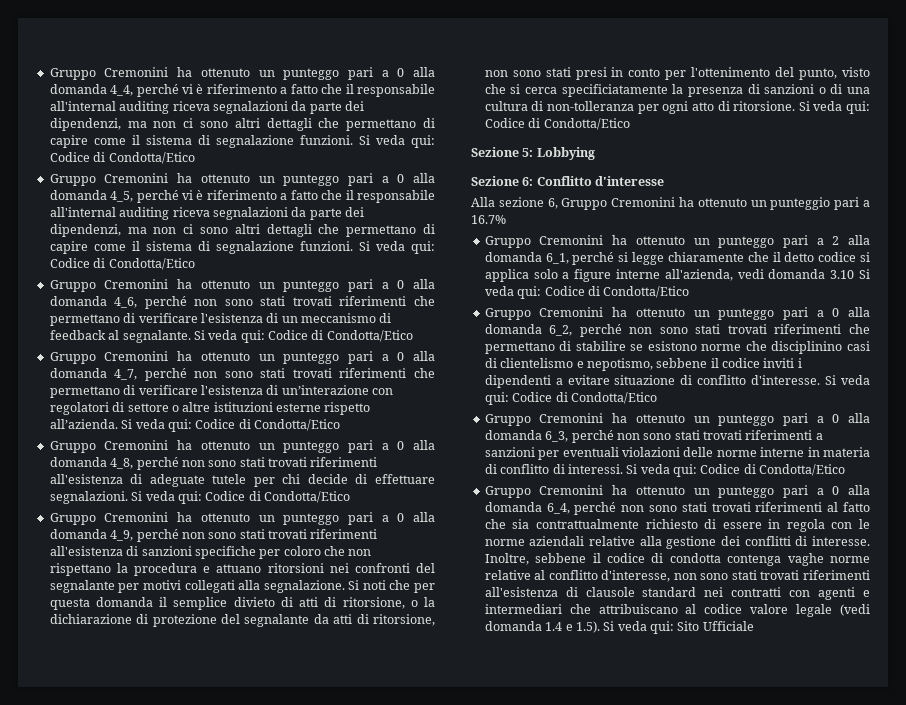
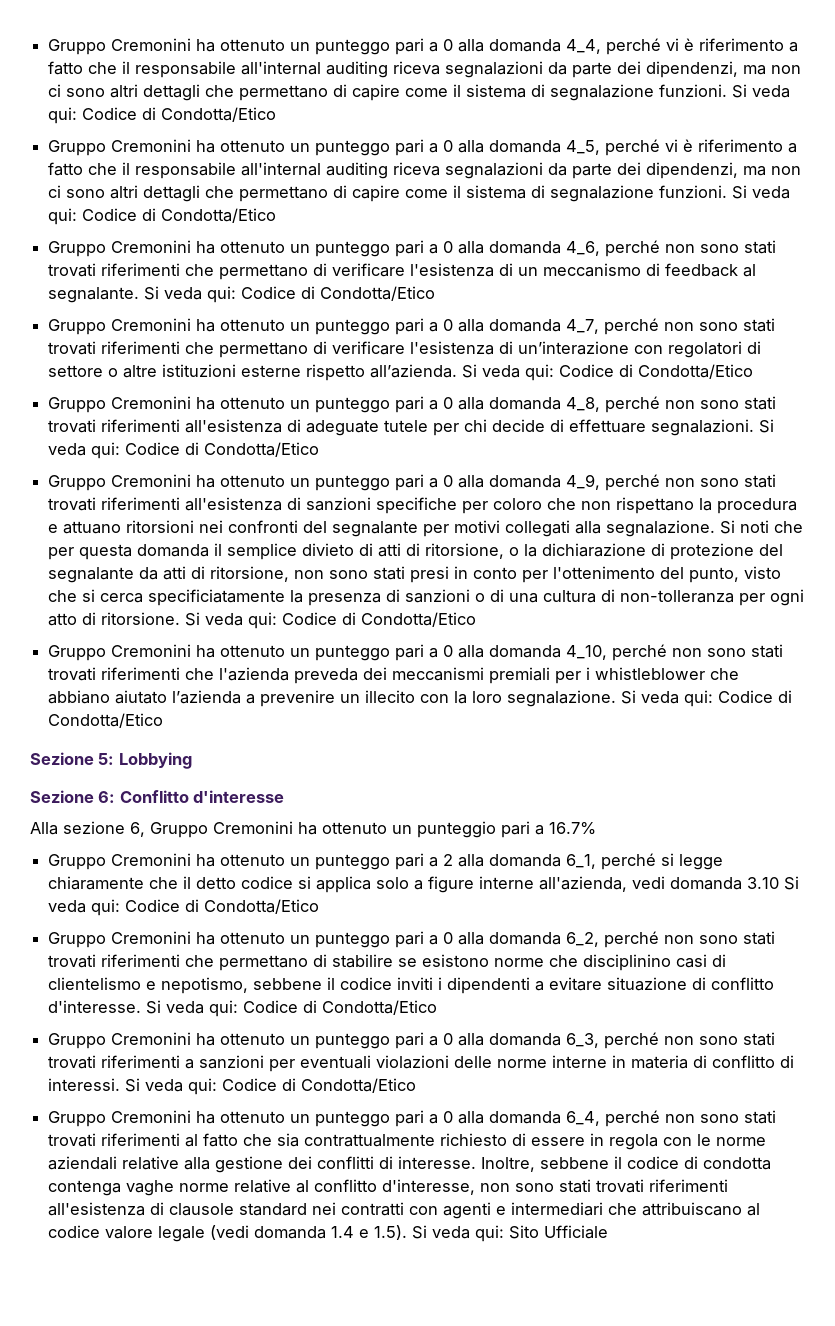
+ Gruppo Cremonini ha ottenuto un punteggo pari a 0 alla domanda 4_10, perché non sono stati trovati riferimenti che l'azienda preveda dei meccanismi premiali per i whistleblower che abbiano aiutato l’azienda a prevenire un illecito con la loro segnalazione. Si veda qui: Codice di Condotta/Etico

